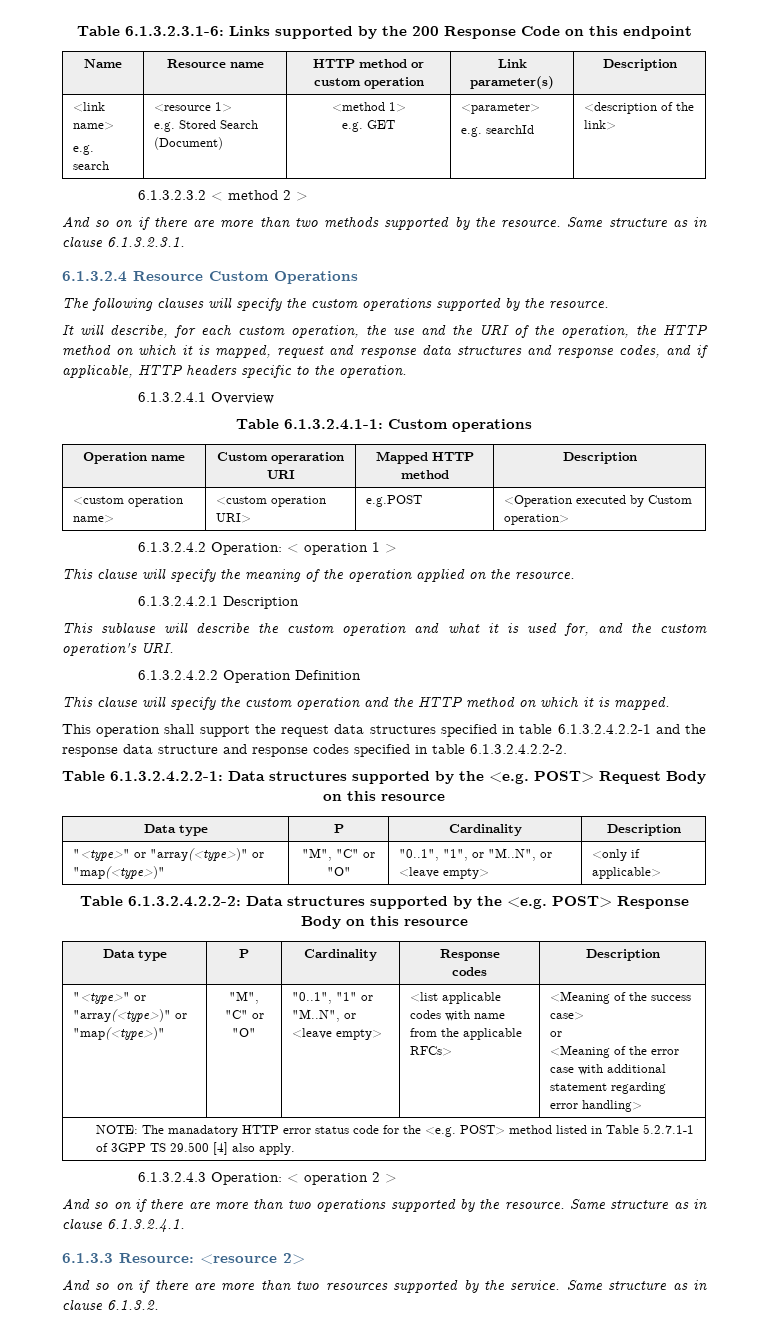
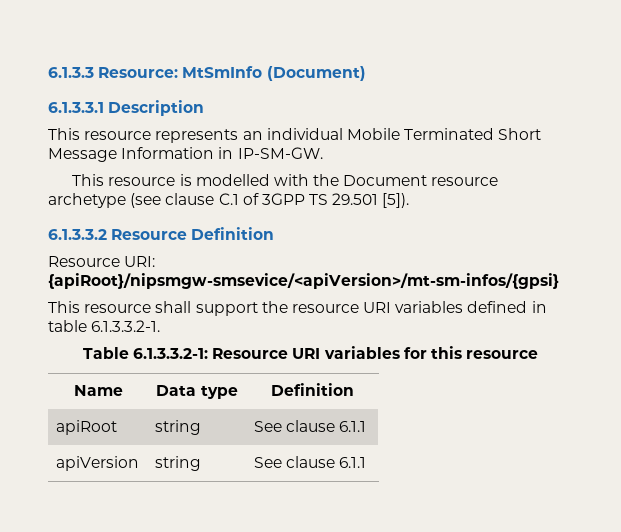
- Table 6.1.3.2.3.1-6: Links supported by the 200 Response Code on this endpoint
- Name | Resource name | HTTP method or custom operation | Link parameter(s) | Description
- <link name>
- e.g. search | <resource 1>
- e.g. Stored Search (Document) | <method 1>
- e.g. GET | <parameter>
- e.g. searchId | <description of the link>
- 6.1.3.2.3.2 < method 2 >
- And so on if there are more than two methods supported by the resource. Same structure as in clause 6.1.3.2.3.1.
- 6.1.3.2.4 Resource Custom Operations
- The following clauses will specify the custom operations supported by the resource.
- It will describe, for each custom operation, the use and the URI of the operation, the HTTP method on which it is mapped, request and response data structures and response codes, and if applicable, HTTP headers specific to the operation.
- 6.1.3.2.4.1 Overview
- Table 6.1.3.2.4.1-1: Custom operations
- Operation name | Custom operaration URI | Mapped HTTP method | Description
- <custom operation name> | <custom operation URI> | e.g.POST | <Operation executed by Custom operation>
- 6.1.3.2.4.2 Operation: < operation 1 >
- This clause will specify the meaning of the operation applied on the resource.
- 6.1.3.2.4.2.1 Description
- This sublause will describe the custom operation and what it is used for, and the custom operation's URI.
- 6.1.3.2.4.2.2 Operation Definition
- This clause will specify the custom operation and the HTTP method on which it is mapped.
- This operation shall support the request data structures specified in table 6.1.3.2.4.2.2-1 and the response data structure and response codes specified in table 6.1.3.2.4.2.2-2.
- Table 6.1.3.2.4.2.2-1: Data structures supported by the <e.g. POST> Request Body on this resource
- Data type | P | Cardinality | Description
- "<type>" or "array(<type>)" or "map(<type>)" | "M", "C" or "O" | "0..1", "1", or "M..N", or <leave empty> | <only if applicable>
- Table 6.1.3.2.4.2.2-2: Data structures supported by the <e.g. POST> Response Body on this resource
- Data type | P | Cardinality | Response
- codes | Description
- "<type>" or "array(<type>)" or "map(<type>)" | "M", "C" or "O" | "0..1", "1" or "M..N", or <leave empty> | <list applicable codes with name from the applicable RFCs> | <Meaning of the success case>
- or
- <Meaning of the error case with additional statement regarding error handling>
- NOTE: The manadatory HTTP error status code for the <e.g. POST> method listed in Table 5.2.7.1-1 of 3GPP TS 29.500 [4] also apply.
- 6.1.3.2.4.3 Operation: < operation 2 >
- And so on if there are more than two operations supported by the resource. Same structure as in clause 6.1.3.2.4.1.
- 6.1.3.3 Resource: <resource 2>
- And so on if there are more than two resources supported by the service. Same structure as in clause 6.1.3.2.
+ 6.1.3.3 Resource: MtSmInfo (Document)
+ 6.1.3.3.1 Description
+ This resource represents an individual Mobile Terminated Short Message Information in IP-SM-GW.
+ This resource is modelled with the Document resource archetype (see clause C.1 of 3GPP TS 29.501 [5]).
+ 6.1.3.3.2 Resource Definition
+ Resource URI: {apiRoot}/nipsmgw-smsevice/<apiVersion>/mt-sm-infos/{gpsi}
+ This resource shall support the resource URI variables defined in table 6.1.3.3.2-1.
+ Table 6.1.3.3.2-1: Resource URI variables for this resource
+ Name | Data type | Definition
+ apiRoot | string | See clause 6.1.1
+ apiVersion | string | See clause 6.1.1

